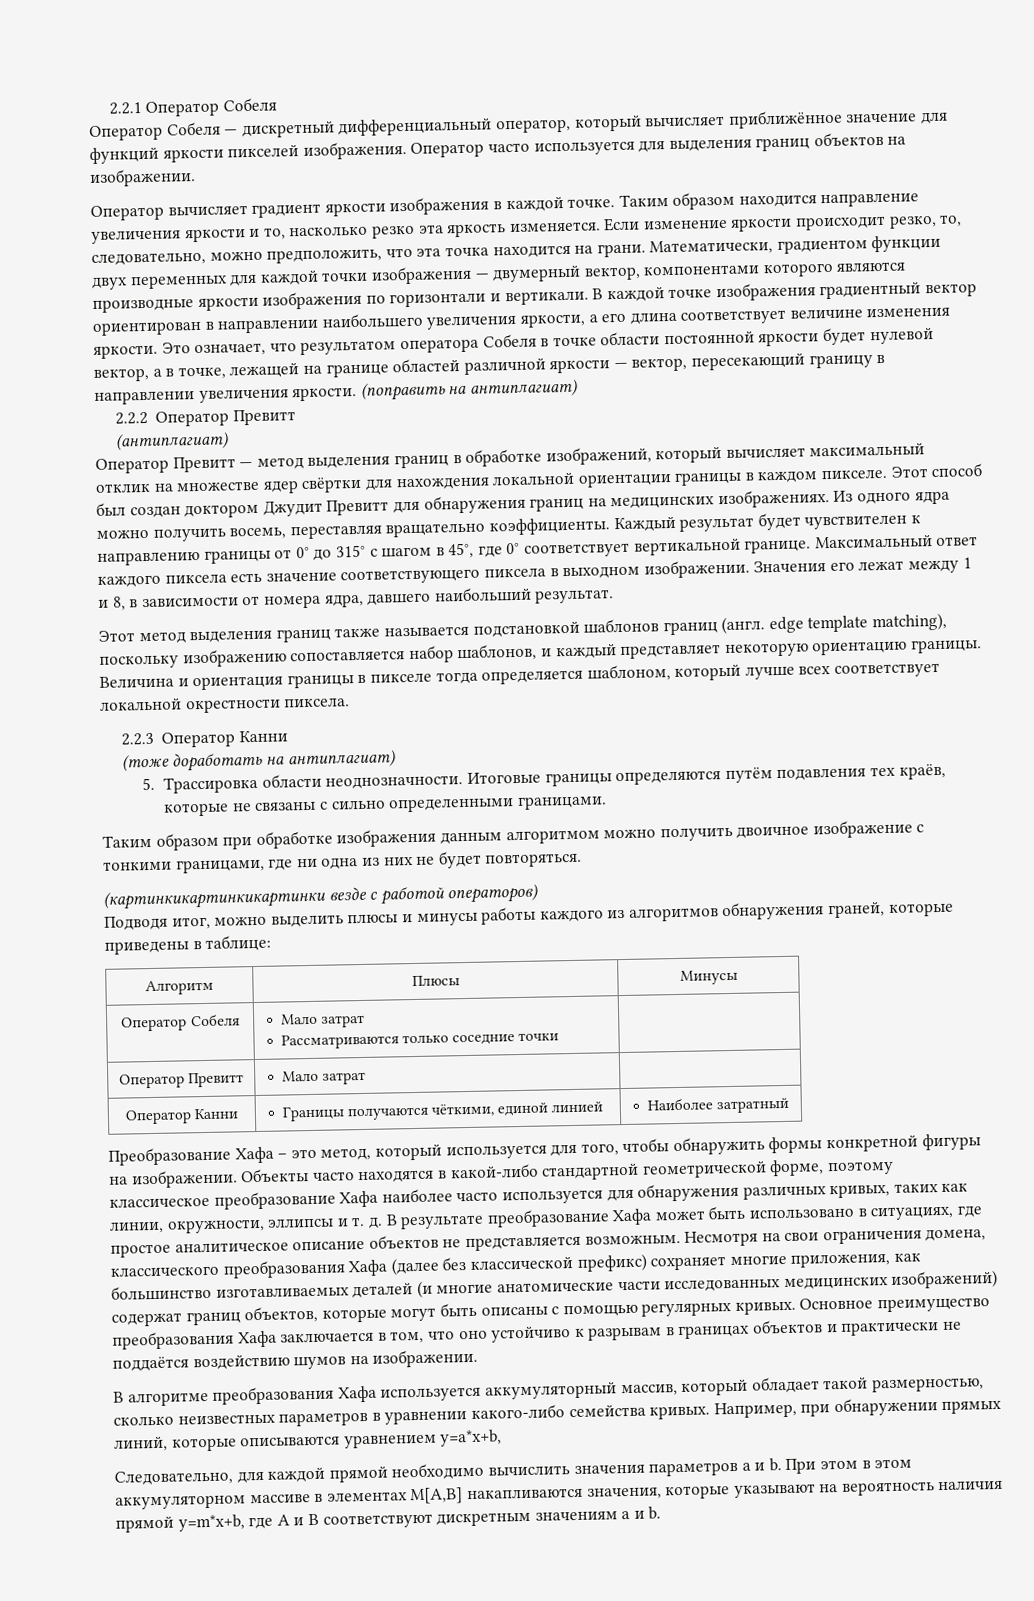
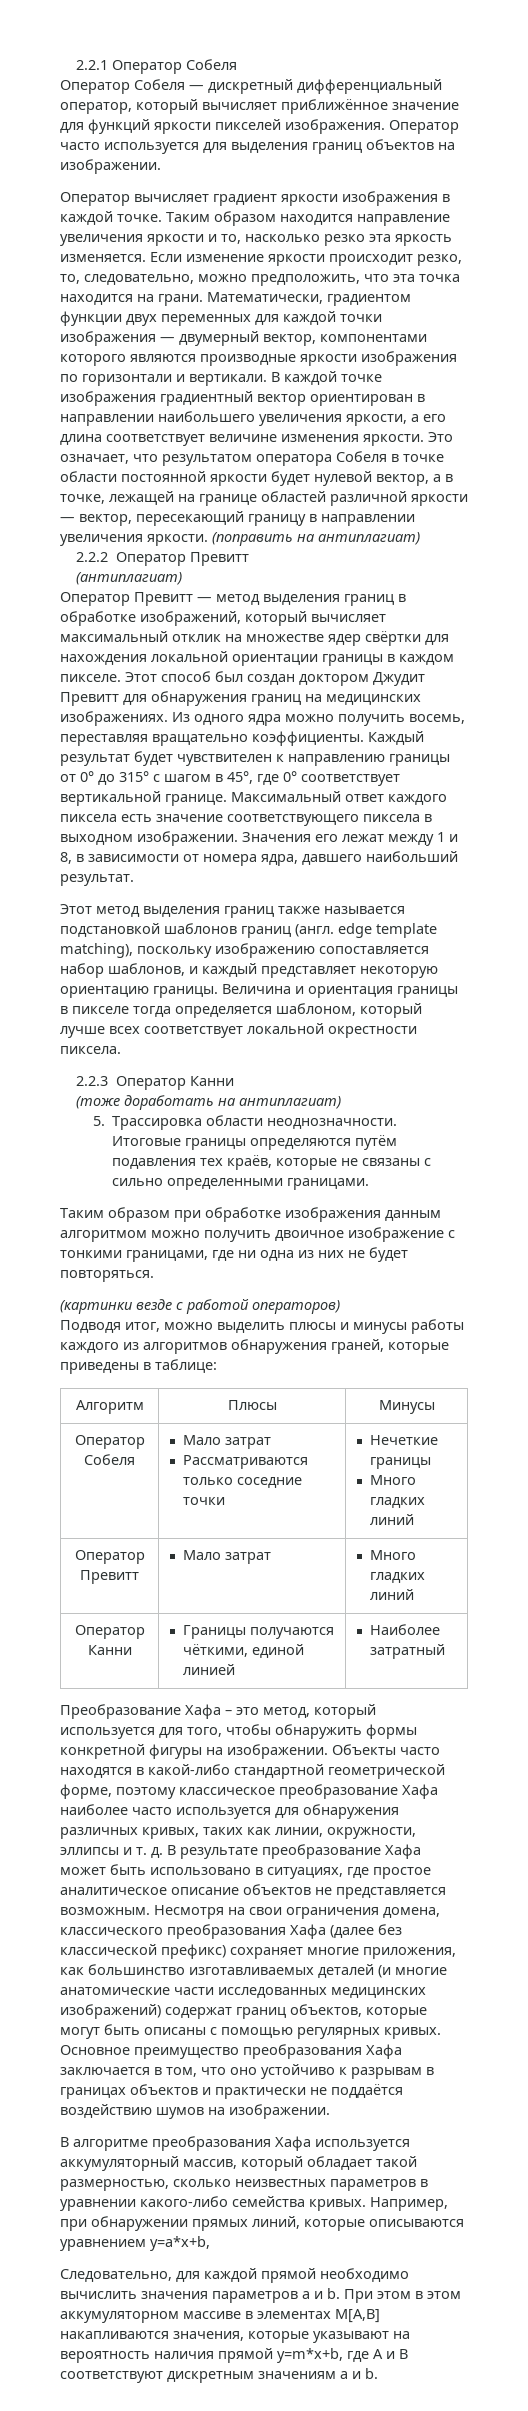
- (картинкикартинкикартинки везде с работой операторов)
+ (картинки везде с работой операторов)
  Оператор Собеля | Мало затрат
- Рассматриваются только соседние точки |
+ Рассматриваются только соседние точки | Нечеткие границы
+ Много гладких линий
- Оператор Превитт | Мало затрат |
+ Оператор Превитт | Мало затрат | Много гладких линий

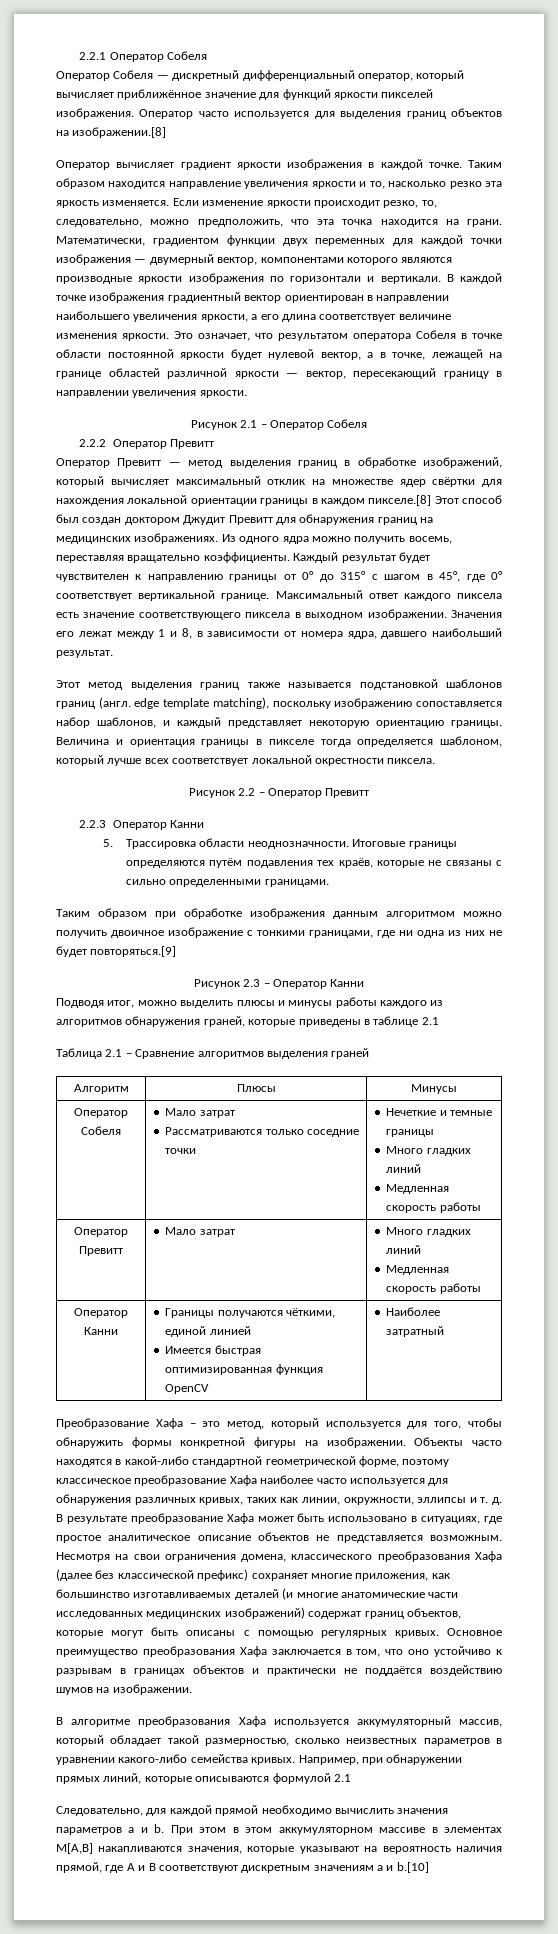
- Оператор часто используется для выделения границ объектов на изображении.
+ Оператор часто используется для выделения границ объектов на изображении.[8]
- Это означает, что результатом оператора Собеля в точке области постоянной яркости будет нулевой вектор, а в точке, лежащей на границе областей различной яркости — вектор, пересекающий границу в направлении увеличения яркости. (поправить на антиплагиат)
+ Это означает, что результатом оператора Собеля в точке области постоянной яркости будет нулевой вектор, а в точке, лежащей на границе областей различной яркости — вектор, пересекающий границу в направлении увеличения яркости.
+ Рисунок 2.1 – Оператор Собеля
- (антиплагиат)
- Оператор Превитт — метод выделения границ в обработке изображений, который вычисляет максимальный отклик на множестве ядер свёртки для нахождения локальной ориентации границы в каждом пикселе. Этот способ был создан доктором Джудит Превитт для обнаружения границ на медицинских изображениях.
+ Оператор Превитт — метод выделения границ в обработке изображений, который вычисляет максимальный отклик на множестве ядер свёртки для нахождения локальной ориентации границы в каждом пикселе.[8] Этот способ был создан доктором Джудит Превитт для обнаружения границ на медицинских изображениях.
+ Рисунок 2.2 – Оператор Превитт
- (тоже доработать на антиплагиат)
- Таким образом при обработке изображения данным алгоритмом можно получить двоичное изображение с тонкими границами, где ни одна из них не будет повторяться.
- (картинки везде с работой операторов)
+ Таким образом при обработке изображения данным алгоритмом можно получить двоичное изображение с тонкими границами, где ни одна из них не будет повторяться.[9]
+ Рисунок 2.3 – Оператор Канни
- Подводя итог, можно выделить плюсы и минусы работы каждого из алгоритмов обнаружения граней, которые приведены в таблице:
+ Подводя итог, можно выделить плюсы и минусы работы каждого из алгоритмов обнаружения граней, которые приведены в таблице 2.1
+ Таблица 2.1 – Сравнение алгоритмов выделения граней
  Оператор Собеля | Мало затрат
- Рассматриваются только соседние точки | Нечеткие границы
+ Рассматриваются только соседние точки | Нечеткие и темные границы
  Много гладких линий
+ Медленная скорость работы
  Оператор Превитт | Мало затрат | Много гладких линий
+ Медленная скорость работы
- Оператор Канни | Границы получаются чёткими, единой линией | Наиболее затратный
+ Оператор Канни | Границы получаются чёткими, единой линией
+ Имеется быстрая оптимизированная функция OpenCV | Наиболее затратный
- Например, при обнаружении прямых линий, которые описываются уравнением y=a*x+b,
+ Например, при обнаружении прямых линий, которые описываются формулой 2.1
- При этом в этом аккумуляторном массиве в элементах M[A,B] накапливаются значения, которые указывают на вероятность наличия прямой y=m*x+b, где A и B соответствуют дискретным значениям a и b.
+ При этом в этом аккумуляторном массиве в элементах M[A,B] накапливаются значения, которые указывают на вероятность наличия прямой, где A и B соответствуют дискретным значениям a и b.[10]

